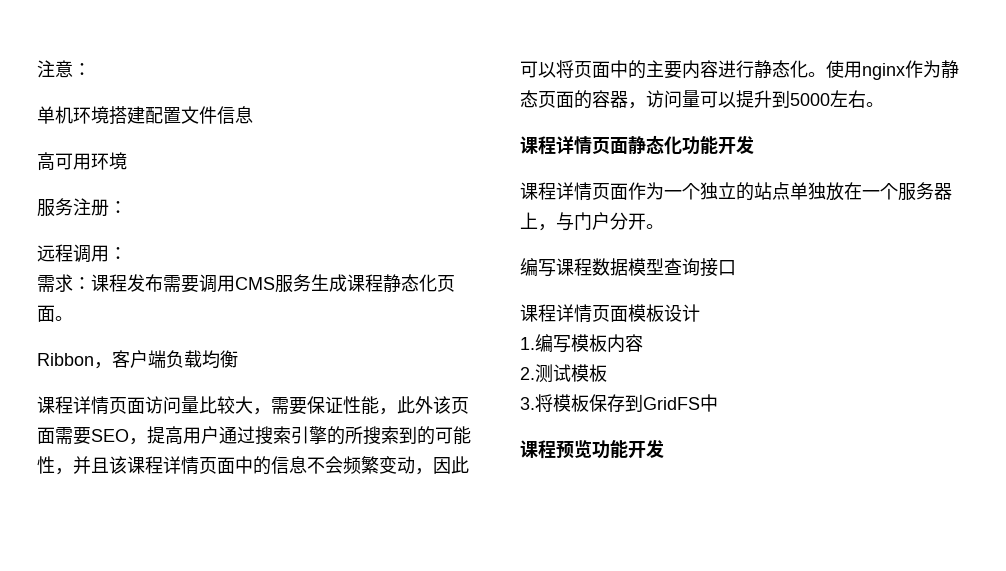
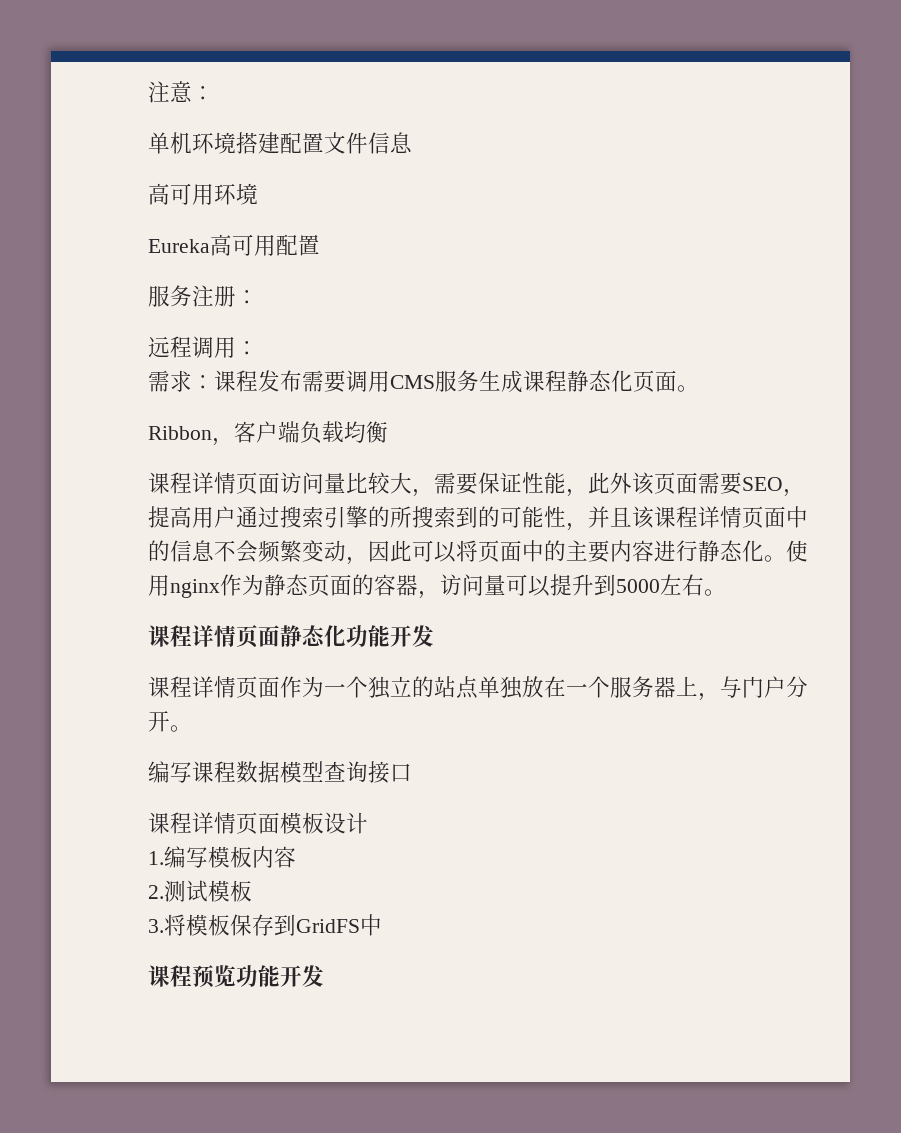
+ Eureka高可用配置

